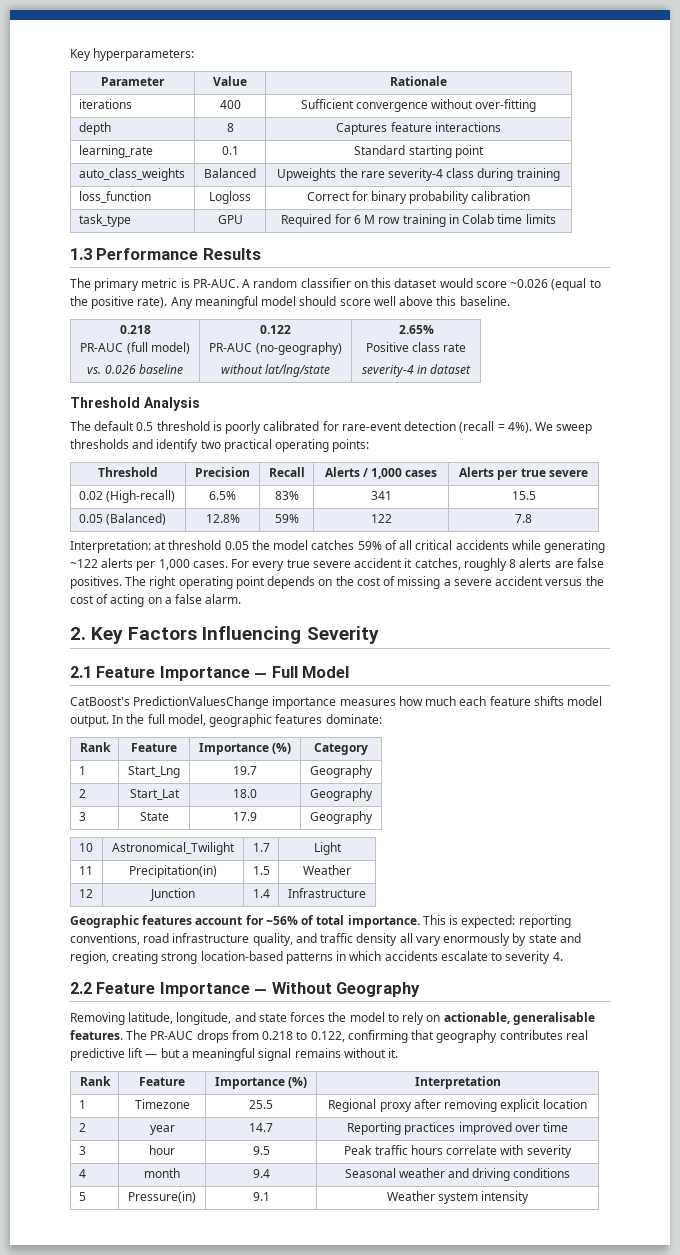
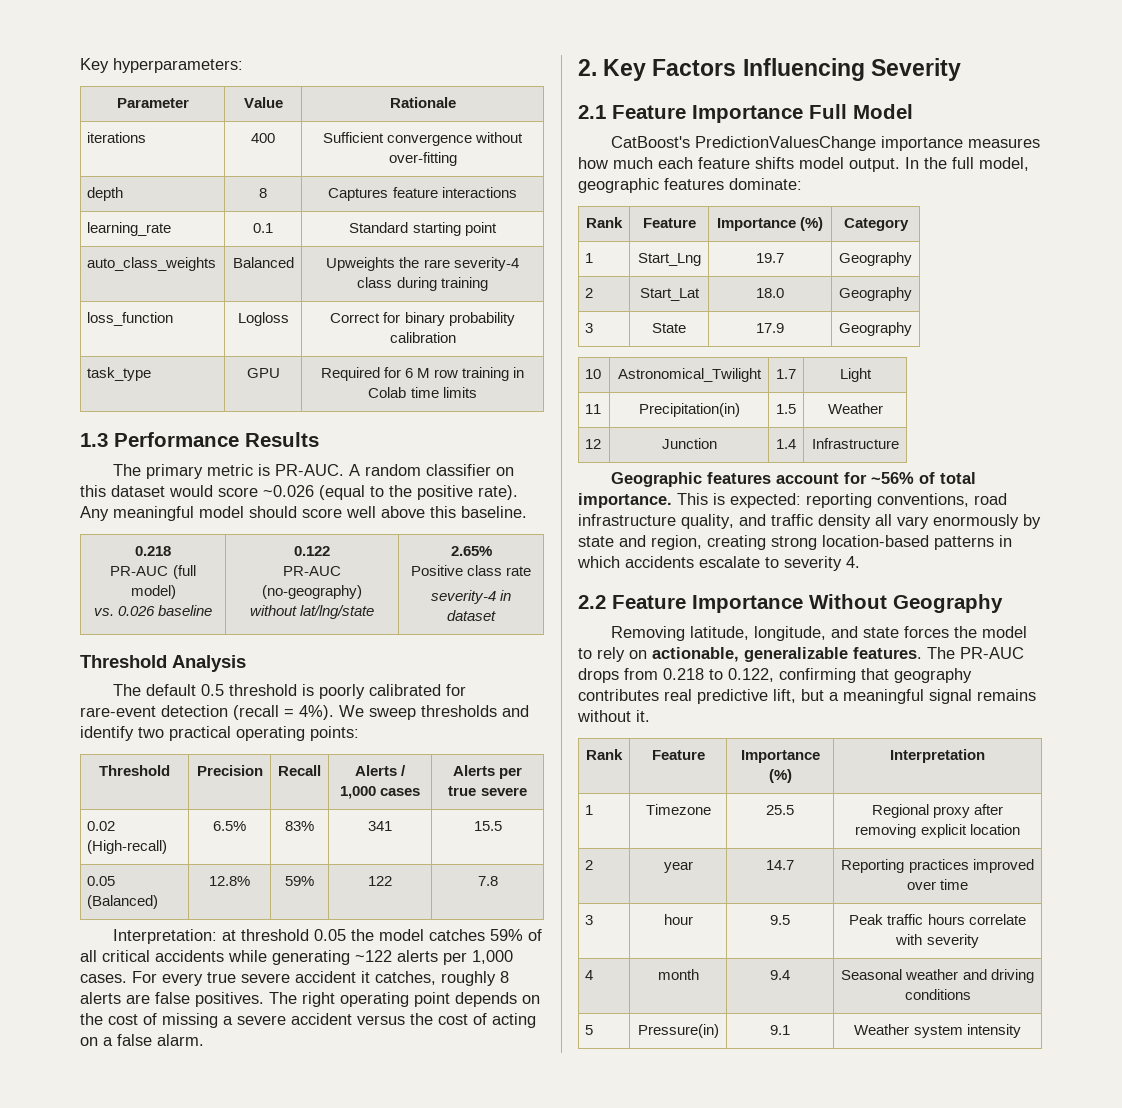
- 2.1 Feature Importance — Full Model
+ 2.1 Feature Importance Full Model
- 2.2 Feature Importance — Without Geography
+ 2.2 Feature Importance Without Geography
- Removing latitude, longitude, and state forces the model to rely on actionable, generalisable features.
+ Removing latitude, longitude, and state forces the model to rely on actionable, generalizable features.
- The PR-AUC drops from 0.218 to 0.122, confirming that geography contributes real predictive lift — but a meaningful signal remains without it.
+ The PR-AUC drops from 0.218 to 0.122, confirming that geography contributes real predictive lift, but a meaningful signal remains without it.

